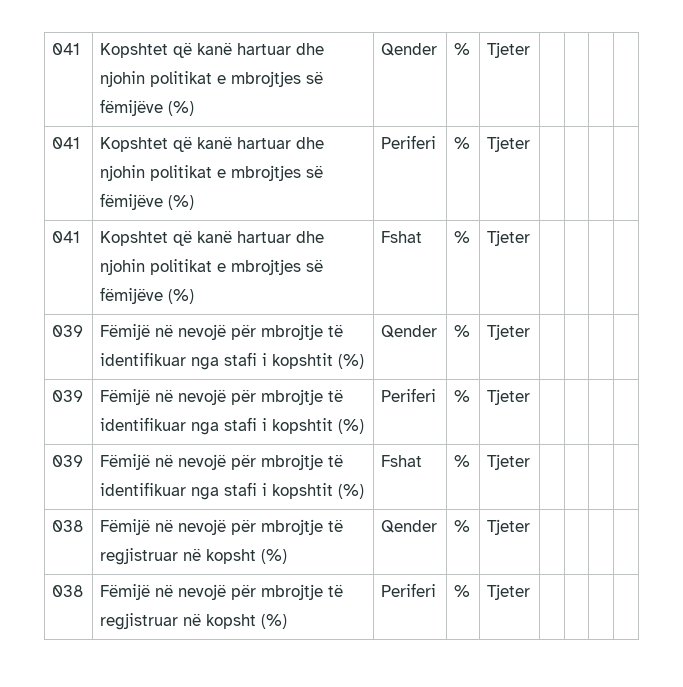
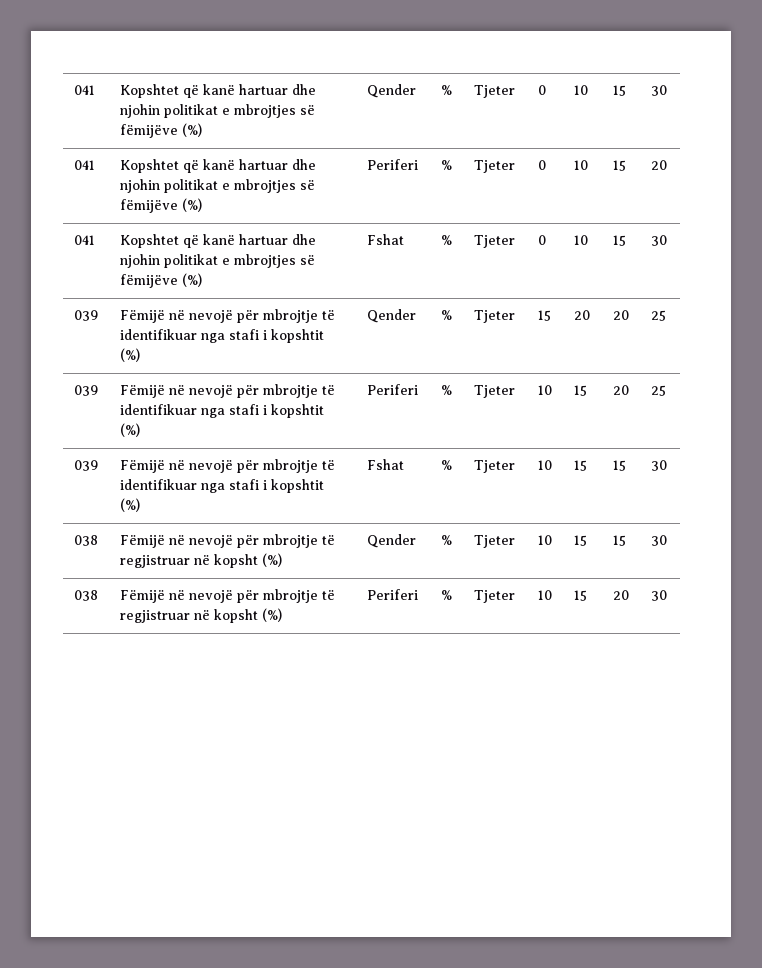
- 041 | Kopshtet që kanë hartuar dhe njohin politikat e mbrojtjes së fëmijëve (%) | Qender | % | Tjeter | | | |
+ 041 | Kopshtet që kanë hartuar dhe njohin politikat e mbrojtjes së fëmijëve (%) | Qender | % | Tjeter | 0 | 10 | 15 | 30
- 041 | Kopshtet që kanë hartuar dhe njohin politikat e mbrojtjes së fëmijëve (%) | Periferi | % | Tjeter | | | |
+ 041 | Kopshtet që kanë hartuar dhe njohin politikat e mbrojtjes së fëmijëve (%) | Periferi | % | Tjeter | 0 | 10 | 15 | 20
- 041 | Kopshtet që kanë hartuar dhe njohin politikat e mbrojtjes së fëmijëve (%) | Fshat | % | Tjeter | | | |
+ 041 | Kopshtet që kanë hartuar dhe njohin politikat e mbrojtjes së fëmijëve (%) | Fshat | % | Tjeter | 0 | 10 | 15 | 30
- 039 | Fëmijë në nevojë për mbrojtje të identifikuar nga stafi i kopshtit (%) | Qender | % | Tjeter | | | |
+ 039 | Fëmijë në nevojë për mbrojtje të identifikuar nga stafi i kopshtit (%) | Qender | % | Tjeter | 15 | 20 | 20 | 25
- 039 | Fëmijë në nevojë për mbrojtje të identifikuar nga stafi i kopshtit (%) | Periferi | % | Tjeter | | | |
+ 039 | Fëmijë në nevojë për mbrojtje të identifikuar nga stafi i kopshtit (%) | Periferi | % | Tjeter | 10 | 15 | 20 | 25
- 039 | Fëmijë në nevojë për mbrojtje të identifikuar nga stafi i kopshtit (%) | Fshat | % | Tjeter | | | |
+ 039 | Fëmijë në nevojë për mbrojtje të identifikuar nga stafi i kopshtit (%) | Fshat | % | Tjeter | 10 | 15 | 15 | 30
- 038 | Fëmijë në nevojë për mbrojtje të regjistruar në kopsht (%) | Qender | % | Tjeter | | | |
+ 038 | Fëmijë në nevojë për mbrojtje të regjistruar në kopsht (%) | Qender | % | Tjeter | 10 | 15 | 15 | 30
- 038 | Fëmijë në nevojë për mbrojtje të regjistruar në kopsht (%) | Periferi | % | Tjeter | | | |
+ 038 | Fëmijë në nevojë për mbrojtje të regjistruar në kopsht (%) | Periferi | % | Tjeter | 10 | 15 | 20 | 30

